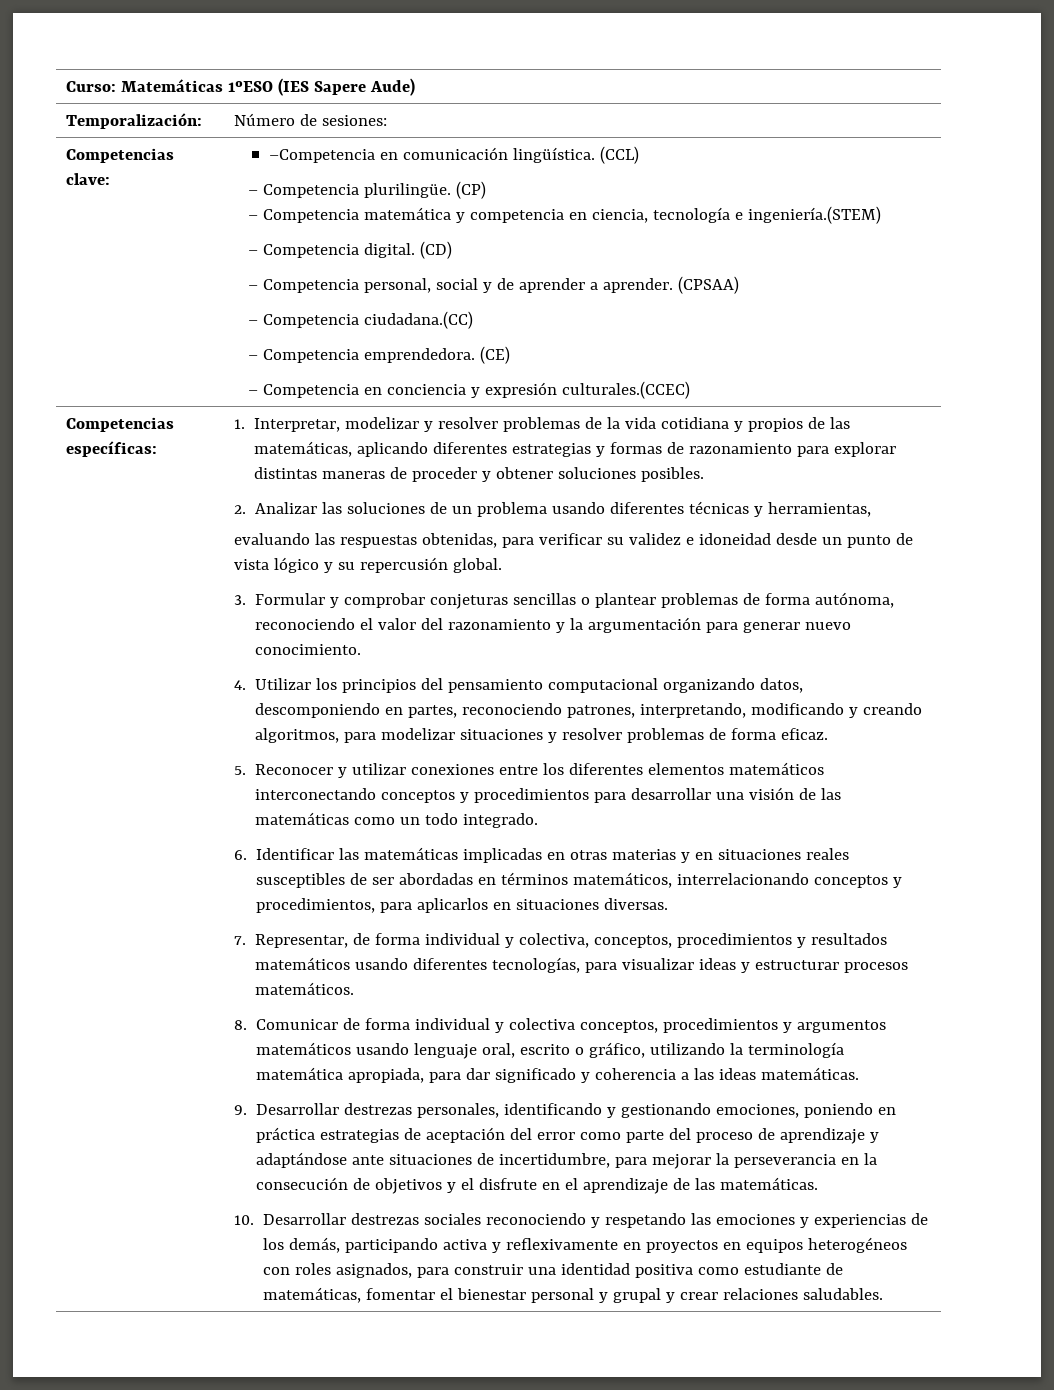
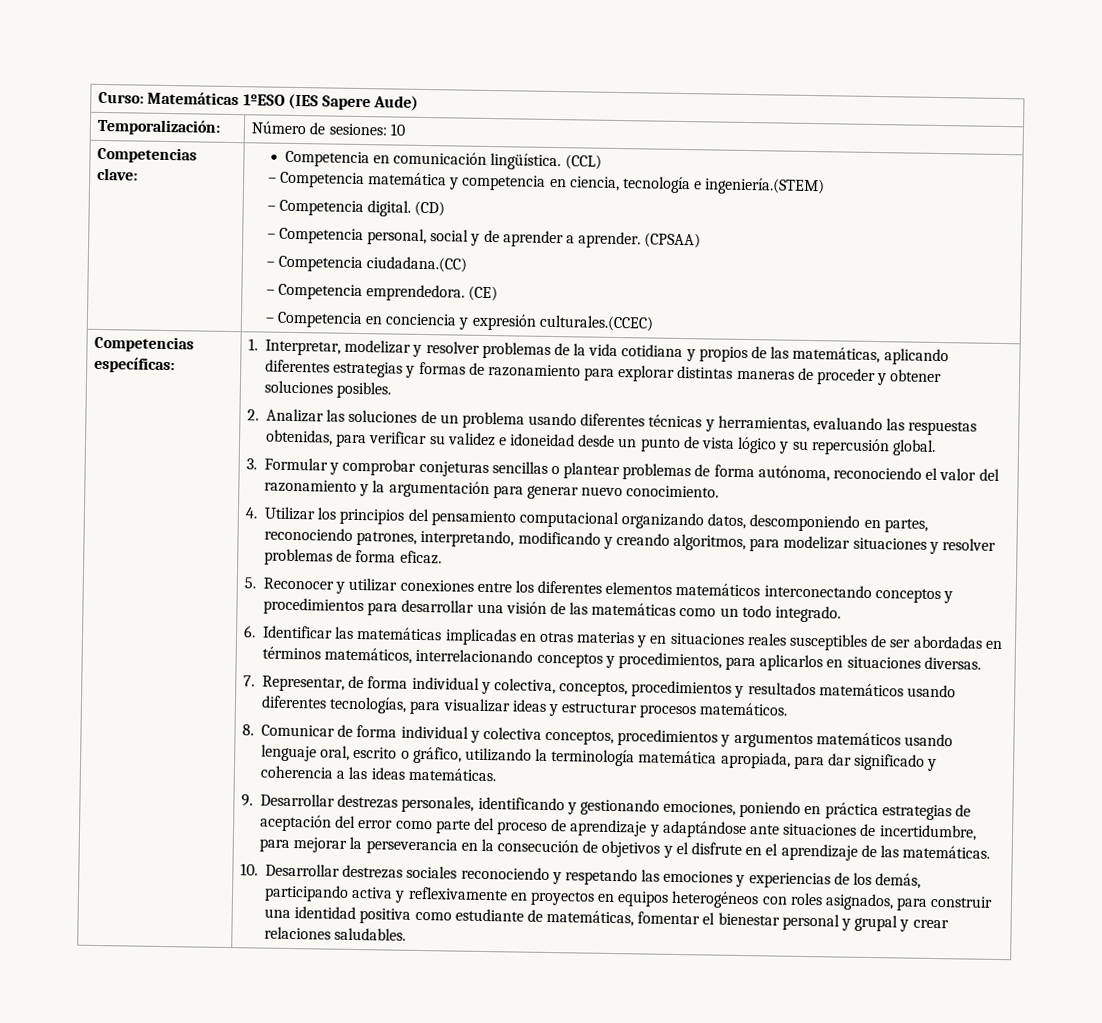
- Temporalización: | Número de sesiones:
+ Temporalización: | Número de sesiones: 10
- –Competencia en comunicación lingüística.
+ Competencia en comunicación lingüística.
- – Competencia plurilingüe. (CP)
- 2. Analizar las soluciones de un problema usando diferentes técnicas y herramientas,
- evaluando las respuestas obtenidas, para verificar su validez e idoneidad desde un punto de vista lógico y su repercusión global.
+ 2. Analizar las soluciones de un problema usando diferentes técnicas y herramientas, evaluando las respuestas obtenidas, para verificar su validez e idoneidad desde un punto de vista lógico y su repercusión global.

